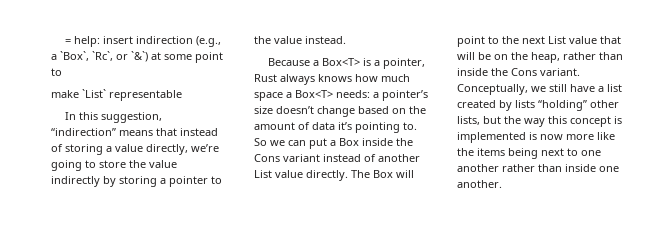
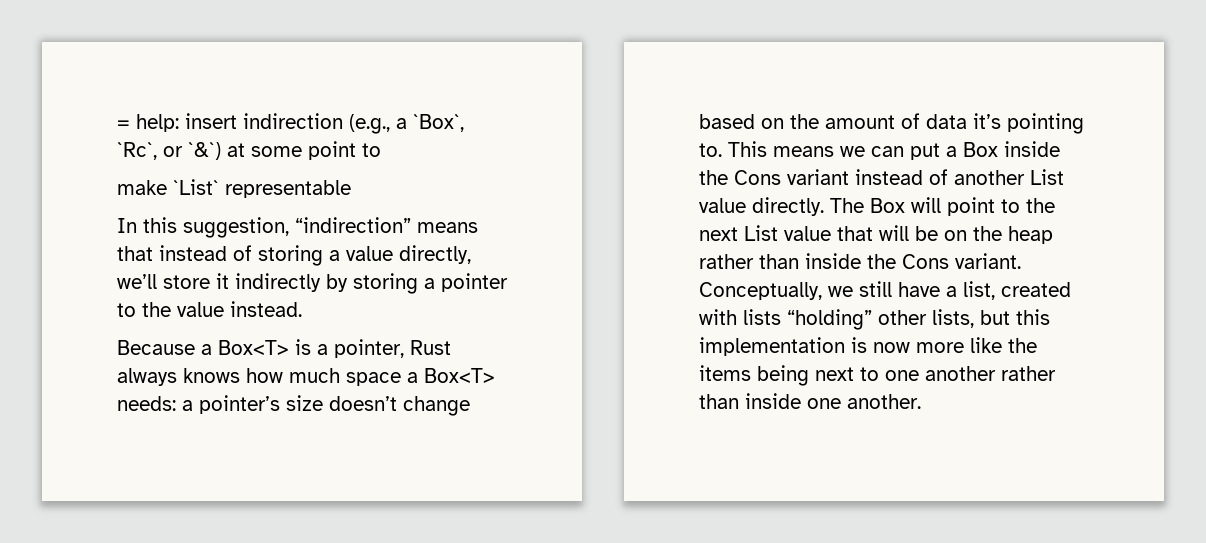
- In this suggestion, “indirection” means that instead of storing a value directly, we’re going to store the value indirectly by storing a pointer to the value instead.
+ In this suggestion, “indirection” means that instead of storing a value directly, we’ll store it indirectly by storing a pointer to the value instead.
- So we can put a Box inside the Cons variant instead of another List value directly.
+ This means we can put a Box inside the Cons variant instead of another List value directly.
- The Box will point to the next List value that will be on the heap, rather than inside the Cons variant.
+ The Box will point to the next List value that will be on the heap rather than inside the Cons variant.
- Conceptually, we still have a list created by lists “holding” other lists, but the way this concept is implemented is now more like the items being next to one another rather than inside one another.
+ Conceptually, we still have a list, created with lists “holding” other lists, but this implementation is now more like the items being next to one another rather than inside one another.

